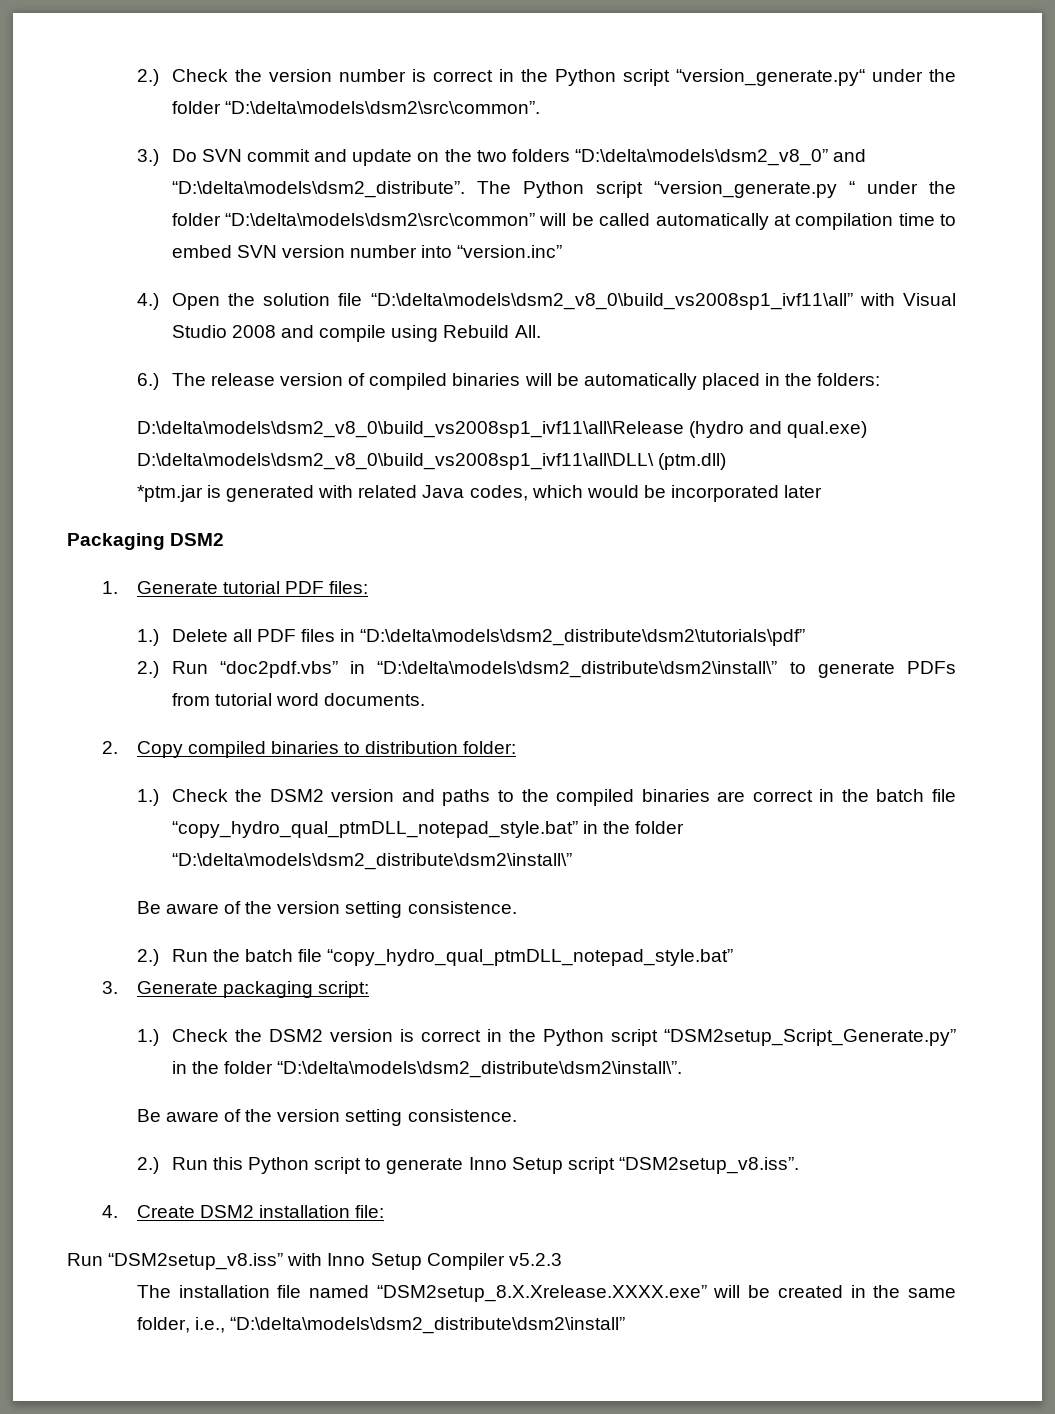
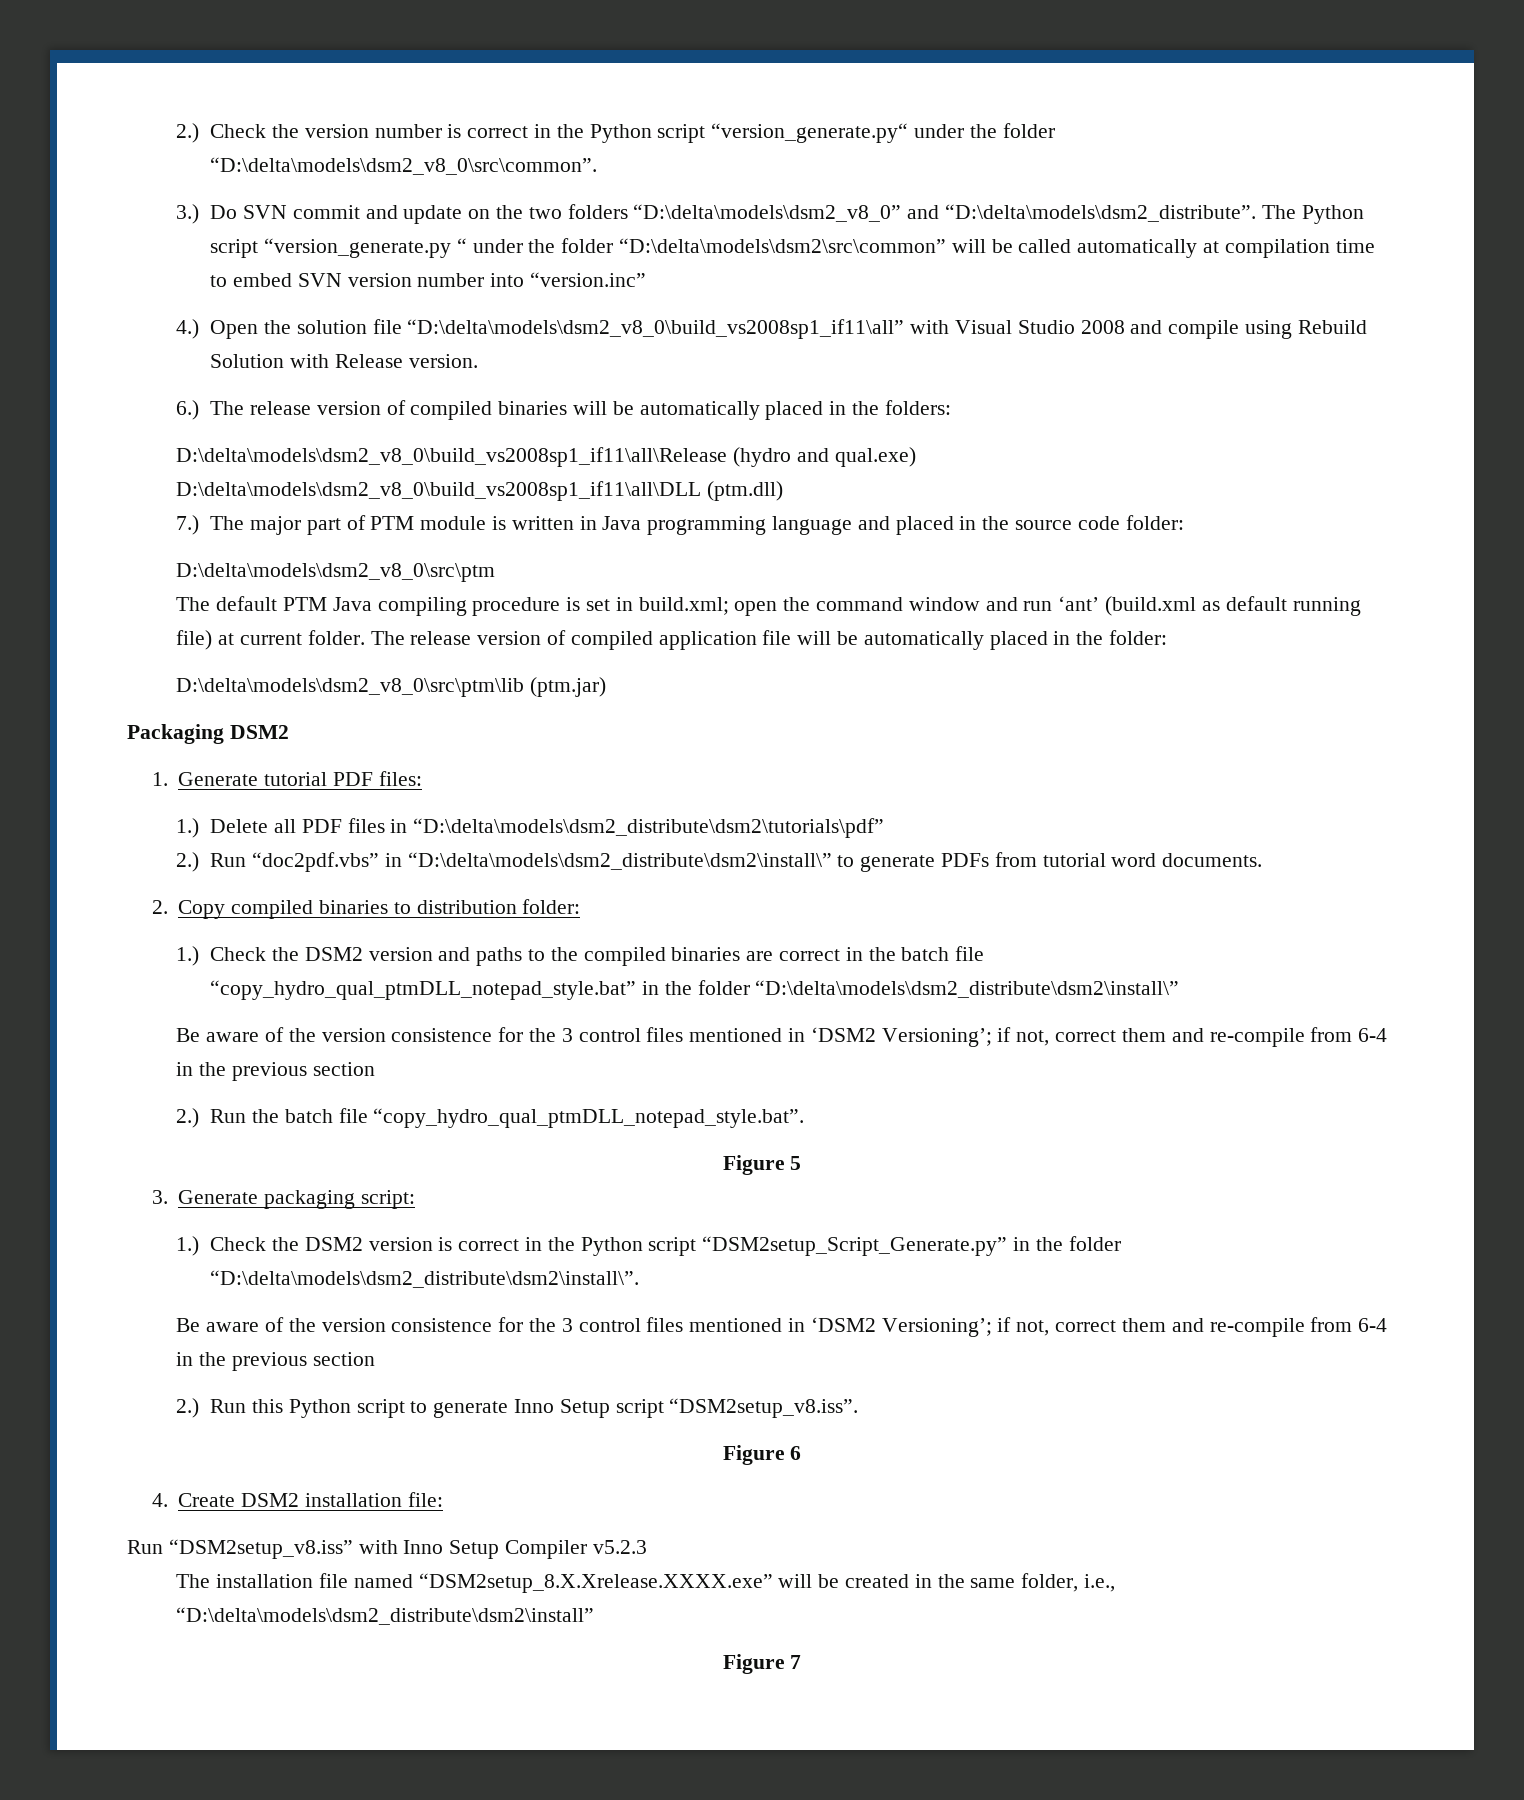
- 2.) Check the version number is correct in the Python script “version_generate.py“ under the folder “D:\delta\models\dsm2\src\common”.
+ 2.) Check the version number is correct in the Python script “version_generate.py“ under the folder “D:\delta\models\dsm2_v8_0\src\common”.
- 4.) Open the solution file “D:\delta\models\dsm2_v8_0\build_vs2008sp1_ivf11\all” with Visual Studio 2008 and compile using Rebuild All.
+ 4.) Open the solution file “D:\delta\models\dsm2_v8_0\build_vs2008sp1_if11\all” with Visual Studio 2008 and compile using Rebuild Solution with Release version.
- D:\delta\models\dsm2_v8_0\build_vs2008sp1_ivf11\all\Release (hydro and qual.exe) D:\delta\models\dsm2_v8_0\build_vs2008sp1_ivf11\all\DLL\ (ptm.dll)
+ D:\delta\models\dsm2_v8_0\build_vs2008sp1_if11\all\Release (hydro and qual.exe) D:\delta\models\dsm2_v8_0\build_vs2008sp1_if11\all\DLL (ptm.dll)
- *ptm.jar is generated with related Java codes, which would be incorporated later
+ 7.) The major part of PTM module is written in Java programming language and placed in the source code folder:
+ D:\delta\models\dsm2_v8_0\src\ptm
+ The default PTM Java compiling procedure is set in build.xml; open the command window and run ‘ant’ (build.xml as default running file) at current folder. The release version of compiled application file will be automatically placed in the folder:
+ D:\delta\models\dsm2_v8_0\src\ptm\lib (ptm.jar)
  1.) Check the DSM2 version and paths to the compiled binaries are correct in the batch file “copy_hydro_qual_ptmDLL_notepad_style.bat” in the folder “D:\delta\models\dsm2_distribute\dsm2\install\”
- Be aware of the version setting consistence.
+ Be aware of the version consistence for the 3 control files mentioned in ‘DSM2 Versioning’; if not, correct them and re-compile from 6-4 in the previous section
- 2.) Run the batch file “copy_hydro_qual_ptmDLL_notepad_style.bat”
+ 2.) Run the batch file “copy_hydro_qual_ptmDLL_notepad_style.bat”.
+ Figure 5
  1.) Check the DSM2 version is correct in the Python script “DSM2setup_Script_Generate.py” in the folder “D:\delta\models\dsm2_distribute\dsm2\install\”.
- Be aware of the version setting consistence.
+ Be aware of the version consistence for the 3 control files mentioned in ‘DSM2 Versioning’; if not, correct them and re-compile from 6-4 in the previous section
+ Figure 6
+ Figure 7

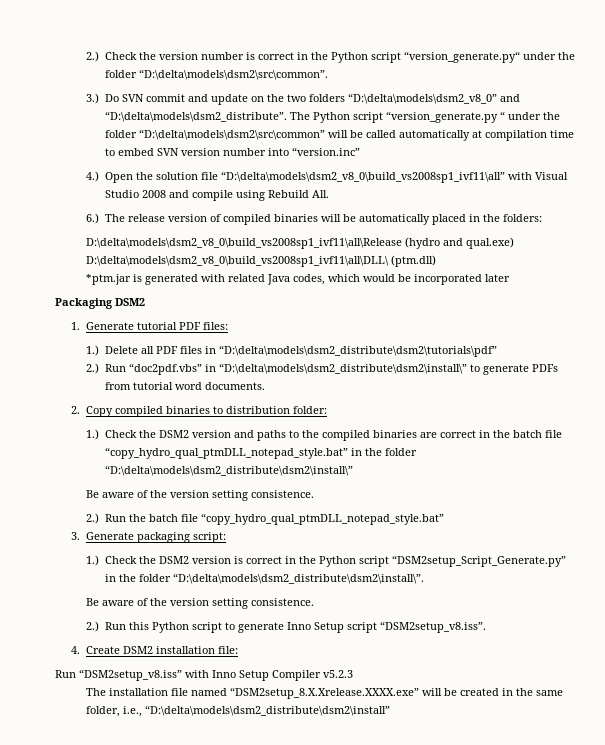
- 2.) Check the version number is correct in the Python script “version_generate.py“ under the folder “D:\delta\models\dsm2_v8_0\src\common”.
+ 2.) Check the version number is correct in the Python script “version_generate.py“ under the folder “D:\delta\models\dsm2\src\common”.
- 4.) Open the solution file “D:\delta\models\dsm2_v8_0\build_vs2008sp1_if11\all” with Visual Studio 2008 and compile using Rebuild Solution with Release version.
+ 4.) Open the solution file “D:\delta\models\dsm2_v8_0\build_vs2008sp1_ivf11\all” with Visual Studio 2008 and compile using Rebuild All.
- D:\delta\models\dsm2_v8_0\build_vs2008sp1_if11\all\Release (hydro and qual.exe) D:\delta\models\dsm2_v8_0\build_vs2008sp1_if11\all\DLL (ptm.dll)
+ D:\delta\models\dsm2_v8_0\build_vs2008sp1_ivf11\all\Release (hydro and qual.exe) D:\delta\models\dsm2_v8_0\build_vs2008sp1_ivf11\all\DLL\ (ptm.dll)
- 7.) The major part of PTM module is written in Java programming language and placed in the source code folder:
- D:\delta\models\dsm2_v8_0\src\ptm
- The default PTM Java compiling procedure is set in build.xml; open the command window and run ‘ant’ (build.xml as default running file) at current folder. The release version of compiled application file will be automatically placed in the folder:
- D:\delta\models\dsm2_v8_0\src\ptm\lib (ptm.jar)
+ *ptm.jar is generated with related Java codes, which would be incorporated later
  1.) Check the DSM2 version and paths to the compiled binaries are correct in the batch file “copy_hydro_qual_ptmDLL_notepad_style.bat” in the folder “D:\delta\models\dsm2_distribute\dsm2\install\”
- Be aware of the version consistence for the 3 control files mentioned in ‘DSM2 Versioning’; if not, correct them and re-compile from 6-4 in the previous section
+ Be aware of the version setting consistence.
- 2.) Run the batch file “copy_hydro_qual_ptmDLL_notepad_style.bat”.
- Figure 5
+ 2.) Run the batch file “copy_hydro_qual_ptmDLL_notepad_style.bat”
  1.) Check the DSM2 version is correct in the Python script “DSM2setup_Script_Generate.py” in the folder “D:\delta\models\dsm2_distribute\dsm2\install\”.
- Be aware of the version consistence for the 3 control files mentioned in ‘DSM2 Versioning’; if not, correct them and re-compile from 6-4 in the previous section
+ Be aware of the version setting consistence.
- Figure 6
- Figure 7

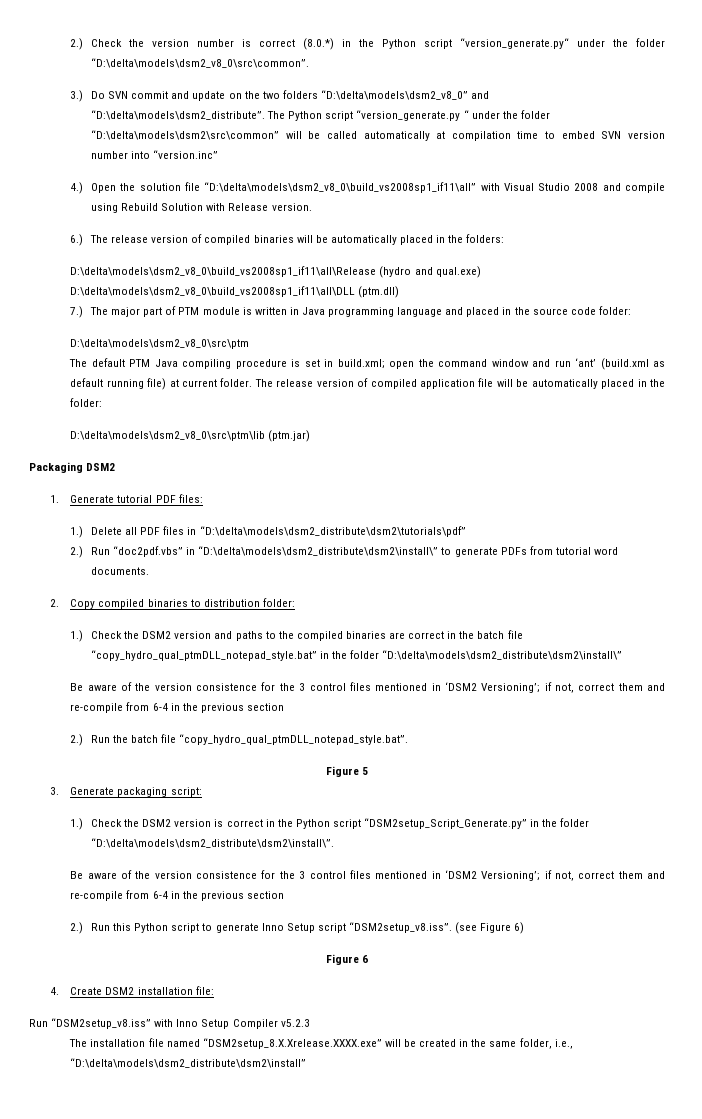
- 2.) Check the version number is correct in the Python script “version_generate.py“ under the folder “D:\delta\models\dsm2\src\common”.
+ 2.) Check the version number is correct (8.0.*) in the Python script “version_generate.py“ under the folder “D:\delta\models\dsm2_v8_0\src\common”.
- 4.) Open the solution file “D:\delta\models\dsm2_v8_0\build_vs2008sp1_ivf11\all” with Visual Studio 2008 and compile using Rebuild All.
+ 4.) Open the solution file “D:\delta\models\dsm2_v8_0\build_vs2008sp1_if11\all” with Visual Studio 2008 and compile using Rebuild Solution with Release version.
- D:\delta\models\dsm2_v8_0\build_vs2008sp1_ivf11\all\Release (hydro and qual.exe) D:\delta\models\dsm2_v8_0\build_vs2008sp1_ivf11\all\DLL\ (ptm.dll)
+ D:\delta\models\dsm2_v8_0\build_vs2008sp1_if11\all\Release (hydro and qual.exe) D:\delta\models\dsm2_v8_0\build_vs2008sp1_if11\all\DLL (ptm.dll)
- *ptm.jar is generated with related Java codes, which would be incorporated later
+ 7.) The major part of PTM module is written in Java programming language and placed in the source code folder:
+ D:\delta\models\dsm2_v8_0\src\ptm
+ The default PTM Java compiling procedure is set in build.xml; open the command window and run ‘ant’ (build.xml as default running file) at current folder. The release version of compiled application file will be automatically placed in the folder:
+ D:\delta\models\dsm2_v8_0\src\ptm\lib (ptm.jar)
  1.) Check the DSM2 version and paths to the compiled binaries are correct in the batch file “copy_hydro_qual_ptmDLL_notepad_style.bat” in the folder “D:\delta\models\dsm2_distribute\dsm2\install\”
- Be aware of the version setting consistence.
+ Be aware of the version consistence for the 3 control files mentioned in ‘DSM2 Versioning’; if not, correct them and re-compile from 6-4 in the previous section
- 2.) Run the batch file “copy_hydro_qual_ptmDLL_notepad_style.bat”
+ 2.) Run the batch file “copy_hydro_qual_ptmDLL_notepad_style.bat”.
+ Figure 5
  1.) Check the DSM2 version is correct in the Python script “DSM2setup_Script_Generate.py” in the folder “D:\delta\models\dsm2_distribute\dsm2\install\”.
- Be aware of the version setting consistence.
+ Be aware of the version consistence for the 3 control files mentioned in ‘DSM2 Versioning’; if not, correct them and re-compile from 6-4 in the previous section
- 2.) Run this Python script to generate Inno Setup script “DSM2setup_v8.iss”.
+ 2.) Run this Python script to generate Inno Setup script “DSM2setup_v8.iss”. (see Figure 6)
+ Figure 6

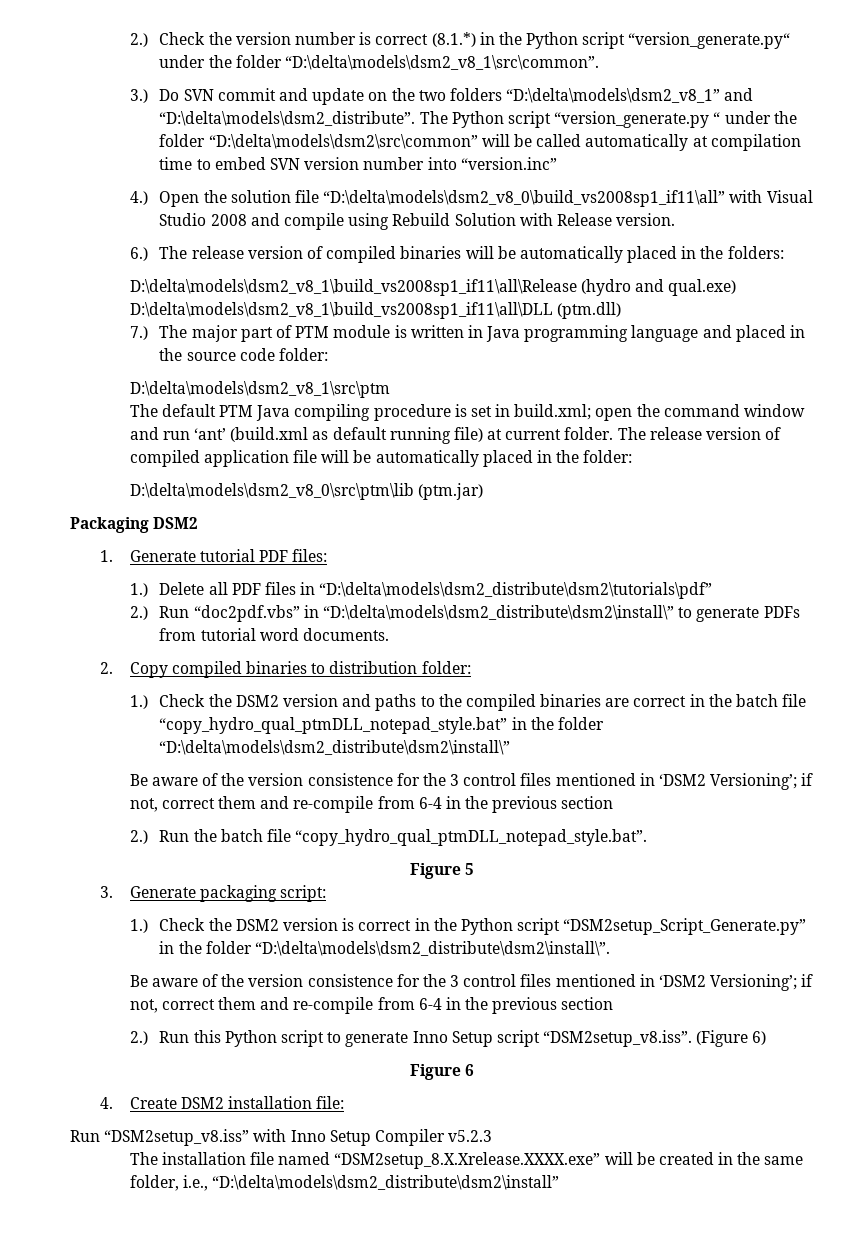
- 2.) Check the version number is correct (8.0.*) in the Python script “version_generate.py“ under the folder “D:\delta\models\dsm2_v8_0\src\common”.
+ 2.) Check the version number is correct (8.1.*) in the Python script “version_generate.py“ under the folder “D:\delta\models\dsm2_v8_1\src\common”.
- 3.) Do SVN commit and update on the two folders “D:\delta\models\dsm2_v8_0” and “D:\delta\models\dsm2_distribute”.
+ 3.) Do SVN commit and update on the two folders “D:\delta\models\dsm2_v8_1” and “D:\delta\models\dsm2_distribute”.
- D:\delta\models\dsm2_v8_0\build_vs2008sp1_if11\all\Release (hydro and qual.exe) D:\delta\models\dsm2_v8_0\build_vs2008sp1_if11\all\DLL (ptm.dll)
+ D:\delta\models\dsm2_v8_1\build_vs2008sp1_if11\all\Release (hydro and qual.exe) D:\delta\models\dsm2_v8_1\build_vs2008sp1_if11\all\DLL (ptm.dll)
- D:\delta\models\dsm2_v8_0\src\ptm
+ D:\delta\models\dsm2_v8_1\src\ptm
- 2.) Run this Python script to generate Inno Setup script “DSM2setup_v8.iss”. (see Figure 6)
+ 2.) Run this Python script to generate Inno Setup script “DSM2setup_v8.iss”. (Figure 6)

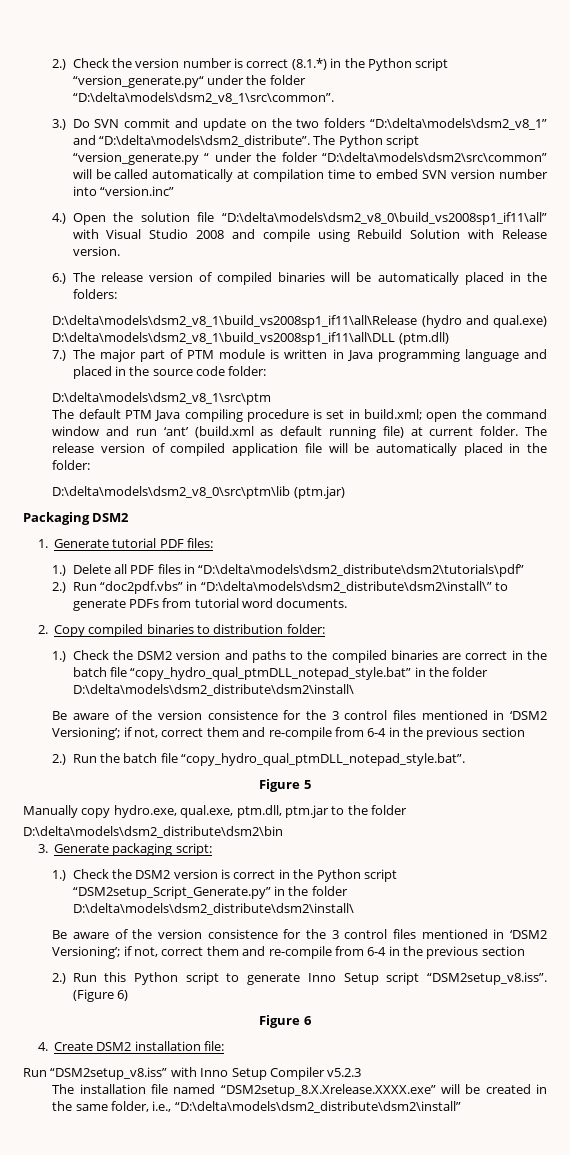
- 1.) Check the DSM2 version and paths to the compiled binaries are correct in the batch file “copy_hydro_qual_ptmDLL_notepad_style.bat” in the folder “D:\delta\models\dsm2_distribute\dsm2\install\”
+ 1.) Check the DSM2 version and paths to the compiled binaries are correct in the batch file “copy_hydro_qual_ptmDLL_notepad_style.bat” in the folder D:\delta\models\dsm2_distribute\dsm2\install\
+ Manually copy hydro.exe, qual.exe, ptm.dll, ptm.jar to the folder
+ D:\delta\models\dsm2_distribute\dsm2\bin
- 1.) Check the DSM2 version is correct in the Python script “DSM2setup_Script_Generate.py” in the folder “D:\delta\models\dsm2_distribute\dsm2\install\”.
+ 1.) Check the DSM2 version is correct in the Python script “DSM2setup_Script_Generate.py” in the folder D:\delta\models\dsm2_distribute\dsm2\install\

